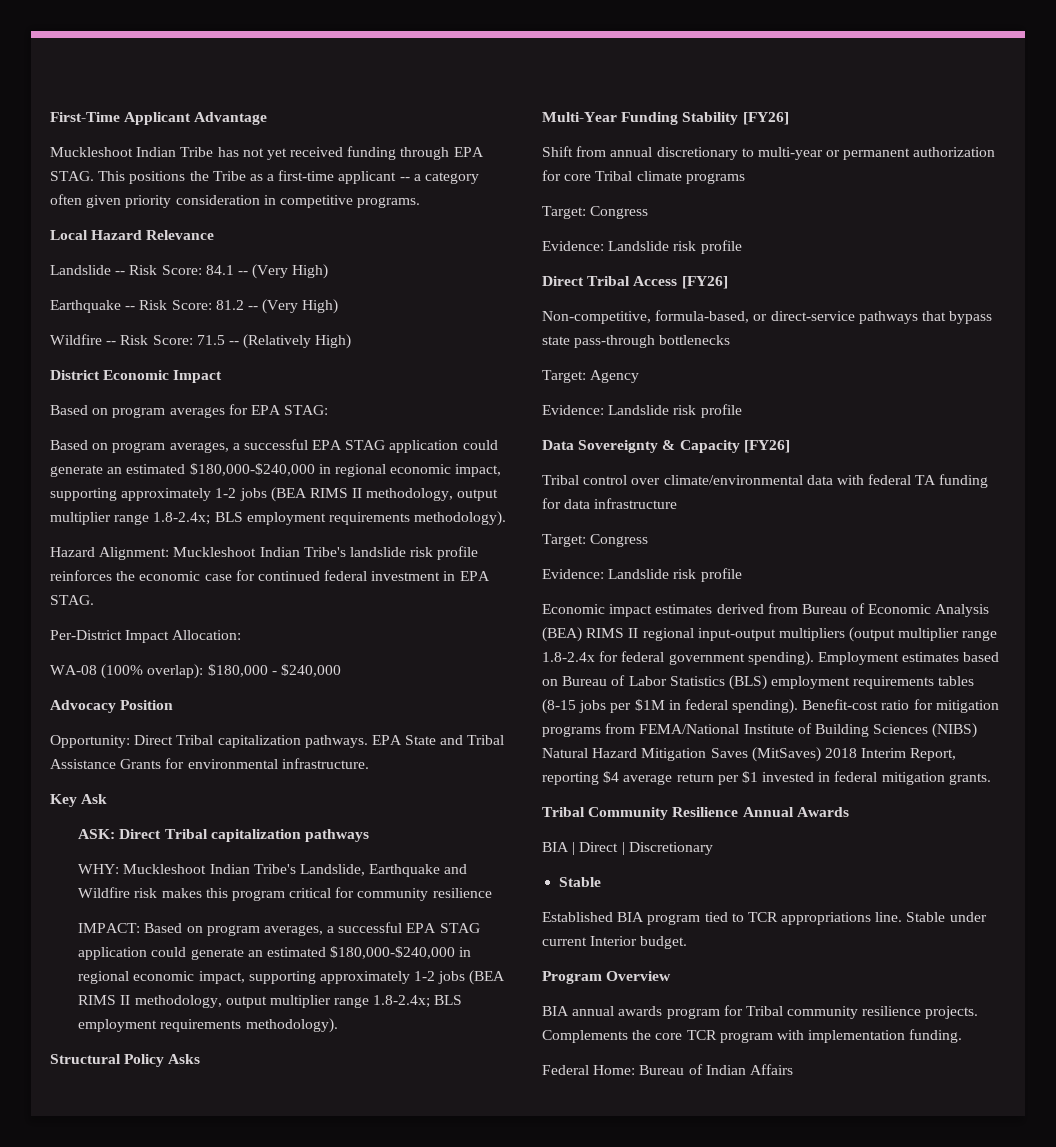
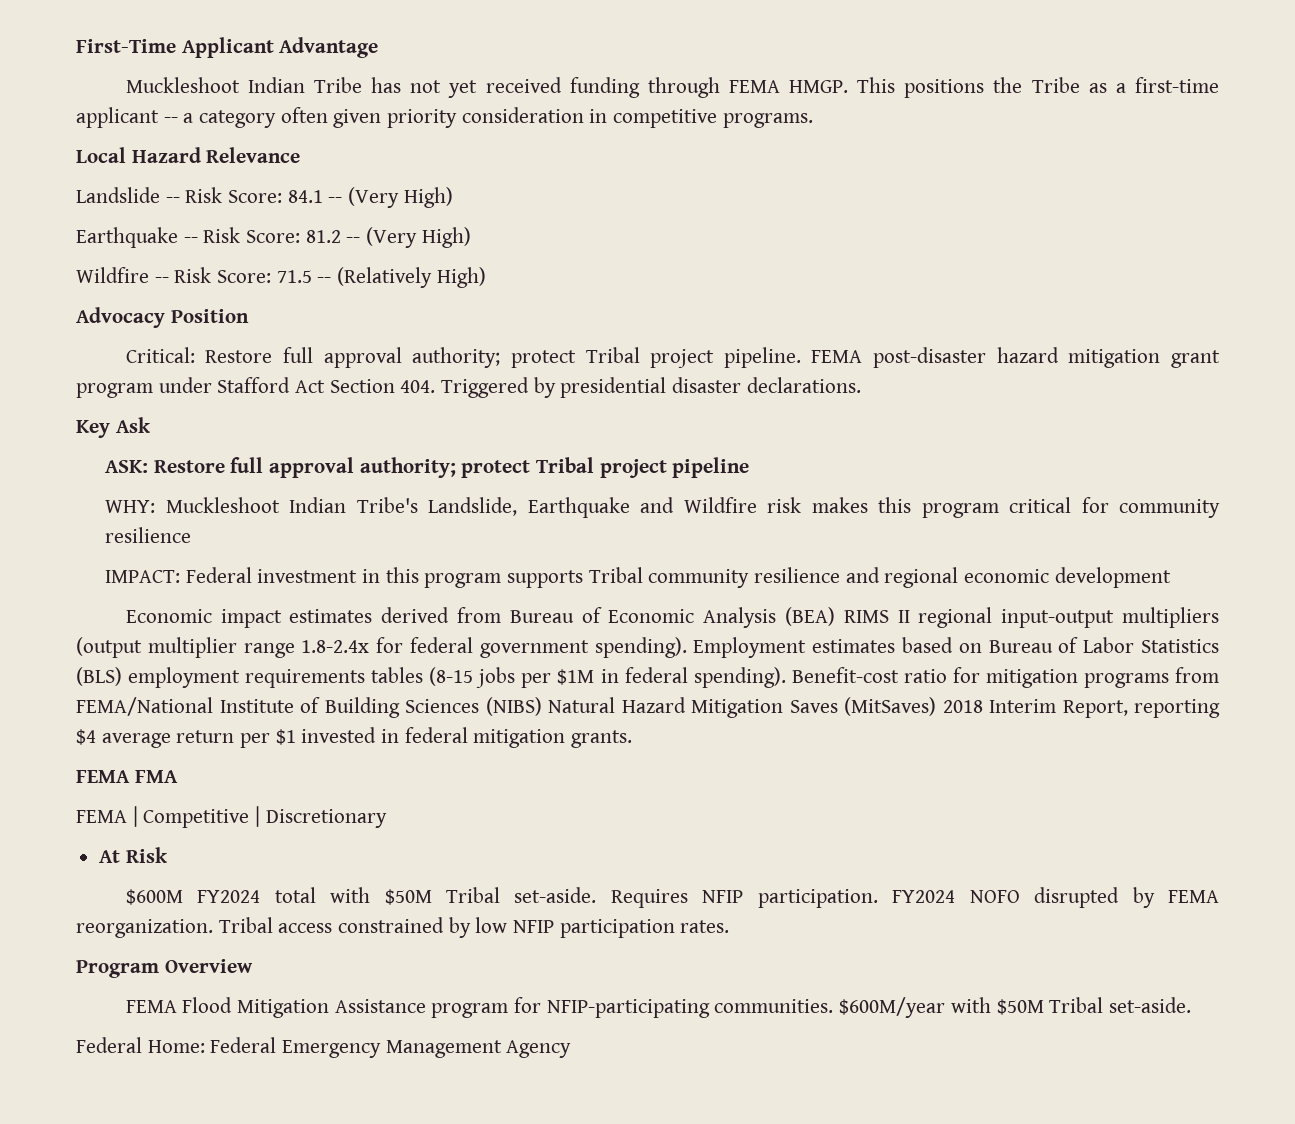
- Muckleshoot Indian Tribe has not yet received funding through EPA STAG.
+ Muckleshoot Indian Tribe has not yet received funding through FEMA HMGP.
- District Economic Impact
- Based on program averages for EPA STAG:
- Based on program averages, a successful EPA STAG application could generate an estimated $180,000-$240,000 in regional economic impact, supporting approximately 1-2 jobs (BEA RIMS II methodology, output multiplier range 1.8-2.4x; BLS employment requirements methodology).
- Hazard Alignment: Muckleshoot Indian Tribe's landslide risk profile reinforces the economic case for continued federal investment in EPA STAG.
- Per-District Impact Allocation:
- WA-08 (100% overlap): $180,000 - $240,000
  Advocacy Position
- Opportunity: Direct Tribal capitalization pathways. EPA State and Tribal Assistance Grants for environmental infrastructure.
+ Critical: Restore full approval authority; protect Tribal project pipeline. FEMA post-disaster hazard mitigation grant program under Stafford Act Section 404. Triggered by presidential disaster declarations.
  Key Ask
- ASK: Direct Tribal capitalization pathways
+ ASK: Restore full approval authority; protect Tribal project pipeline
- IMPACT: Based on program averages, a successful EPA STAG application could generate an estimated $180,000-$240,000 in regional economic impact, supporting approximately 1-2 jobs (BEA RIMS II methodology, output multiplier range 1.8-2.4x; BLS employment requirements methodology).
- Structural Policy Asks
- Multi-Year Funding Stability [FY26]
- Shift from annual discretionary to multi-year or permanent authorization for core Tribal climate programs
- Target: Congress
- Evidence: Landslide risk profile
- Direct Tribal Access [FY26]
- Non-competitive, formula-based, or direct-service pathways that bypass state pass-through bottlenecks
- Target: Agency
- Evidence: Landslide risk profile
- Data Sovereignty & Capacity [FY26]
- Tribal control over climate/environmental data with federal TA funding for data infrastructure
- Target: Congress
- Evidence: Landslide risk profile
+ IMPACT: Federal investment in this program supports Tribal community resilience and regional economic development
- Tribal Community Resilience Annual Awards
- BIA | Direct | Discretionary
- Stable
- Established BIA program tied to TCR appropriations line. Stable under current Interior budget.
+ FEMA FMA
+ FEMA | Competitive | Discretionary
+ At Risk
+ $600M FY2024 total with $50M Tribal set-aside. Requires NFIP participation. FY2024 NOFO disrupted by FEMA reorganization. Tribal access constrained by low NFIP participation rates.
  Program Overview
- BIA annual awards program for Tribal community resilience projects. Complements the core TCR program with implementation funding.
- Federal Home: Bureau of Indian Affairs
+ FEMA Flood Mitigation Assistance program for NFIP-participating communities. $600M/year with $50M Tribal set-aside.
+ Federal Home: Federal Emergency Management Agency

